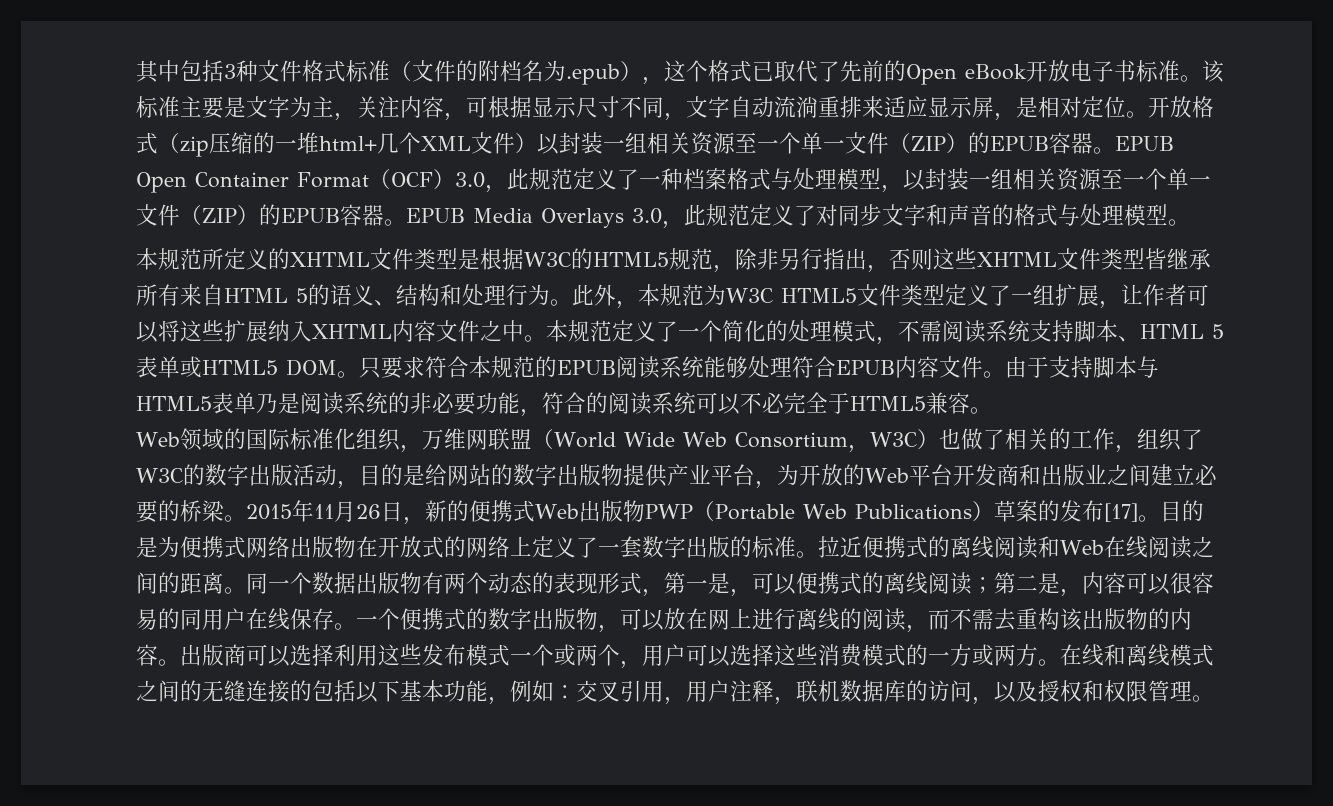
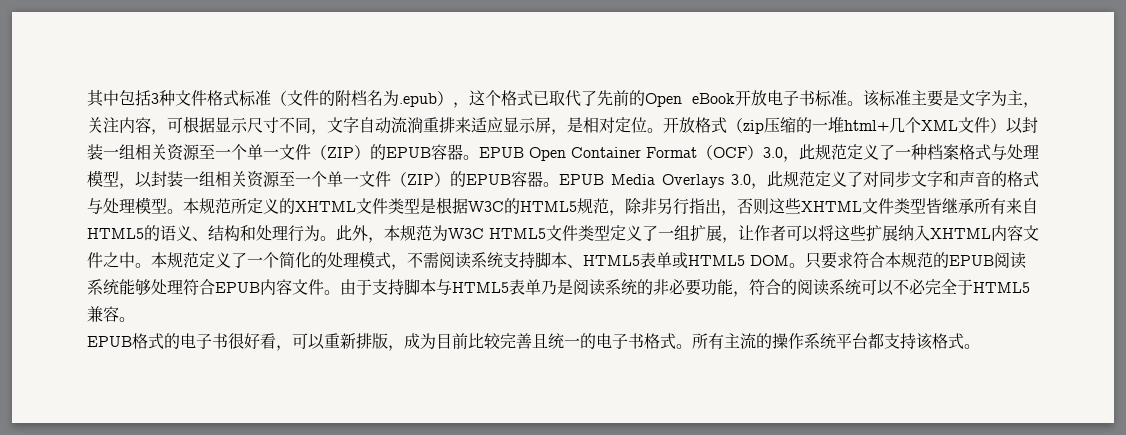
- EPUB Media Overlays 3.0，此规范定义了对同步文字和声音的格式与处理模型。
- 本规范所定义的XHTML文件类型是根据W3C的HTML5规范，除非另行指出，否则这些XHTML文件类型皆继承所有来自HTML 5的语义、结构和处理行为。
+ EPUB Media Overlays 3.0，此规范定义了对同步文字和声音的格式与处理模型。本规范所定义的XHTML文件类型是根据W3C的HTML5规范，除非另行指出，否则这些XHTML文件类型皆继承所有来自HTML5的语义、结构和处理行为。
- 本规范定义了一个简化的处理模式，不需阅读系统支持脚本、HTML 5表单或HTML5 DOM。
+ 本规范定义了一个简化的处理模式，不需阅读系统支持脚本、HTML5表单或HTML5 DOM。
- Web领域的国际标准化组织，万维网联盟（World Wide Web Consortium，W3C）也做了相关的工作，组织了W3C的数字出版活动，目的是给网站的数字出版物提供产业平台，为开放的Web平台开发商和出版业之间建立必要的桥梁。2015年11月26日，新的便携式Web出版物PWP（Portable Web Publications）草案的发布[17]。目的是为便携式网络出版物在开放式的网络上定义了一套数字出版的标准。拉近便携式的离线阅读和Web在线阅读之间的距离。同一个数据出版物有两个动态的表现形式，第一是，可以便携式的离线阅读；第二是，内容可以很容易的同用户在线保存。一个便携式的数字出版物，可以放在网上进行离线的阅读，而不需去重构该出版物的内容。出版商可以选择利用这些发布模式一个或两个，用户可以选择这些消费模式的一方或两方。在线和离线模式之间的无缝连接的包括以下基本功能，例如：交叉引用，用户注释，联机数据库的访问，以及授权和权限管理。
+ EPUB格式的电子书很好看，可以重新排版，成为目前比较完善且统一的电子书格式。所有主流的操作系统平台都支持该格式。

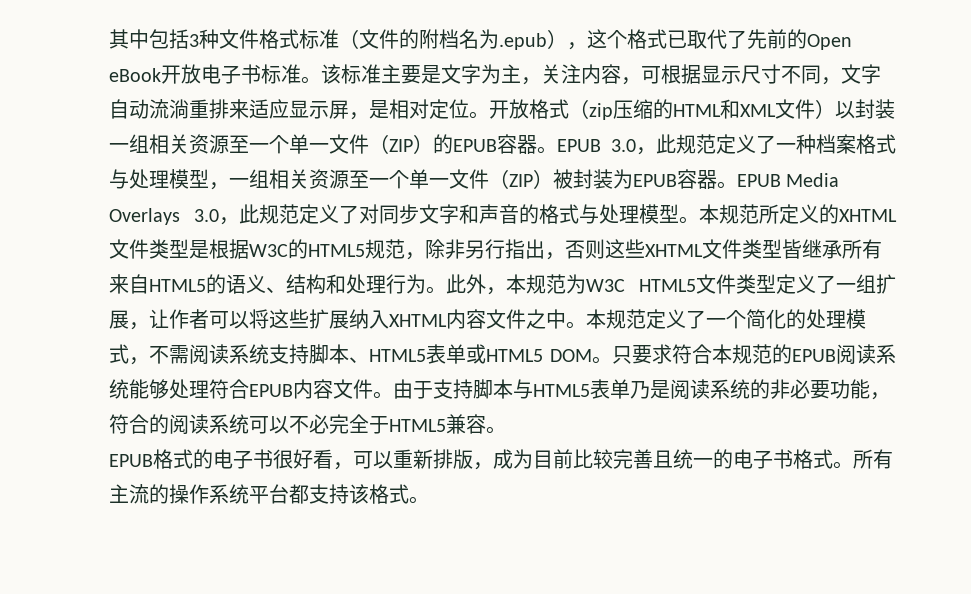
- 开放格式（zip压缩的一堆html+几个XML文件）以封装一组相关资源至一个单一文件（ZIP）的EPUB容器。
+ 开放格式（zip压缩的HTML和XML文件）以封装一组相关资源至一个单一文件（ZIP）的EPUB容器。
- EPUB Open Container Format（OCF）3.0，此规范定义了一种档案格式与处理模型，以封装一组相关资源至一个单一文件（ZIP）的EPUB容器。
+ EPUB 3.0，此规范定义了一种档案格式与处理模型，一组相关资源至一个单一文件（ZIP）被封装为EPUB容器。

